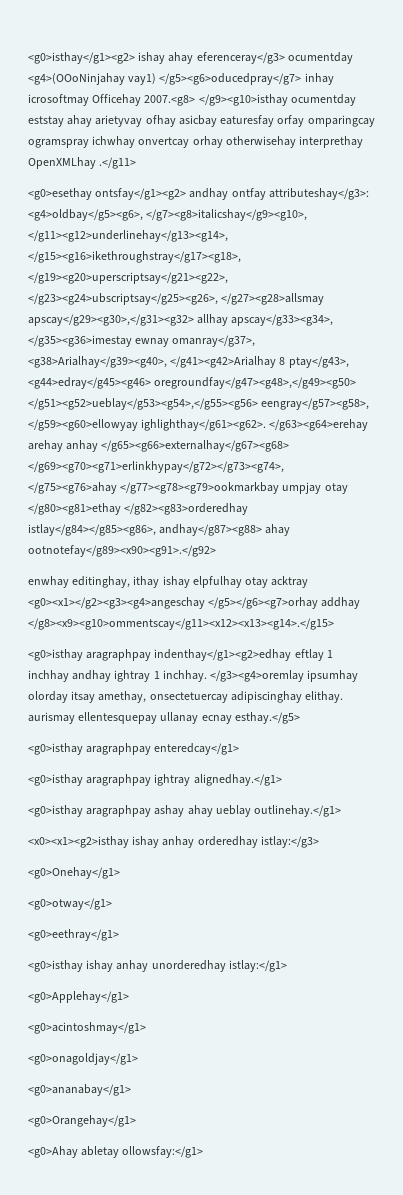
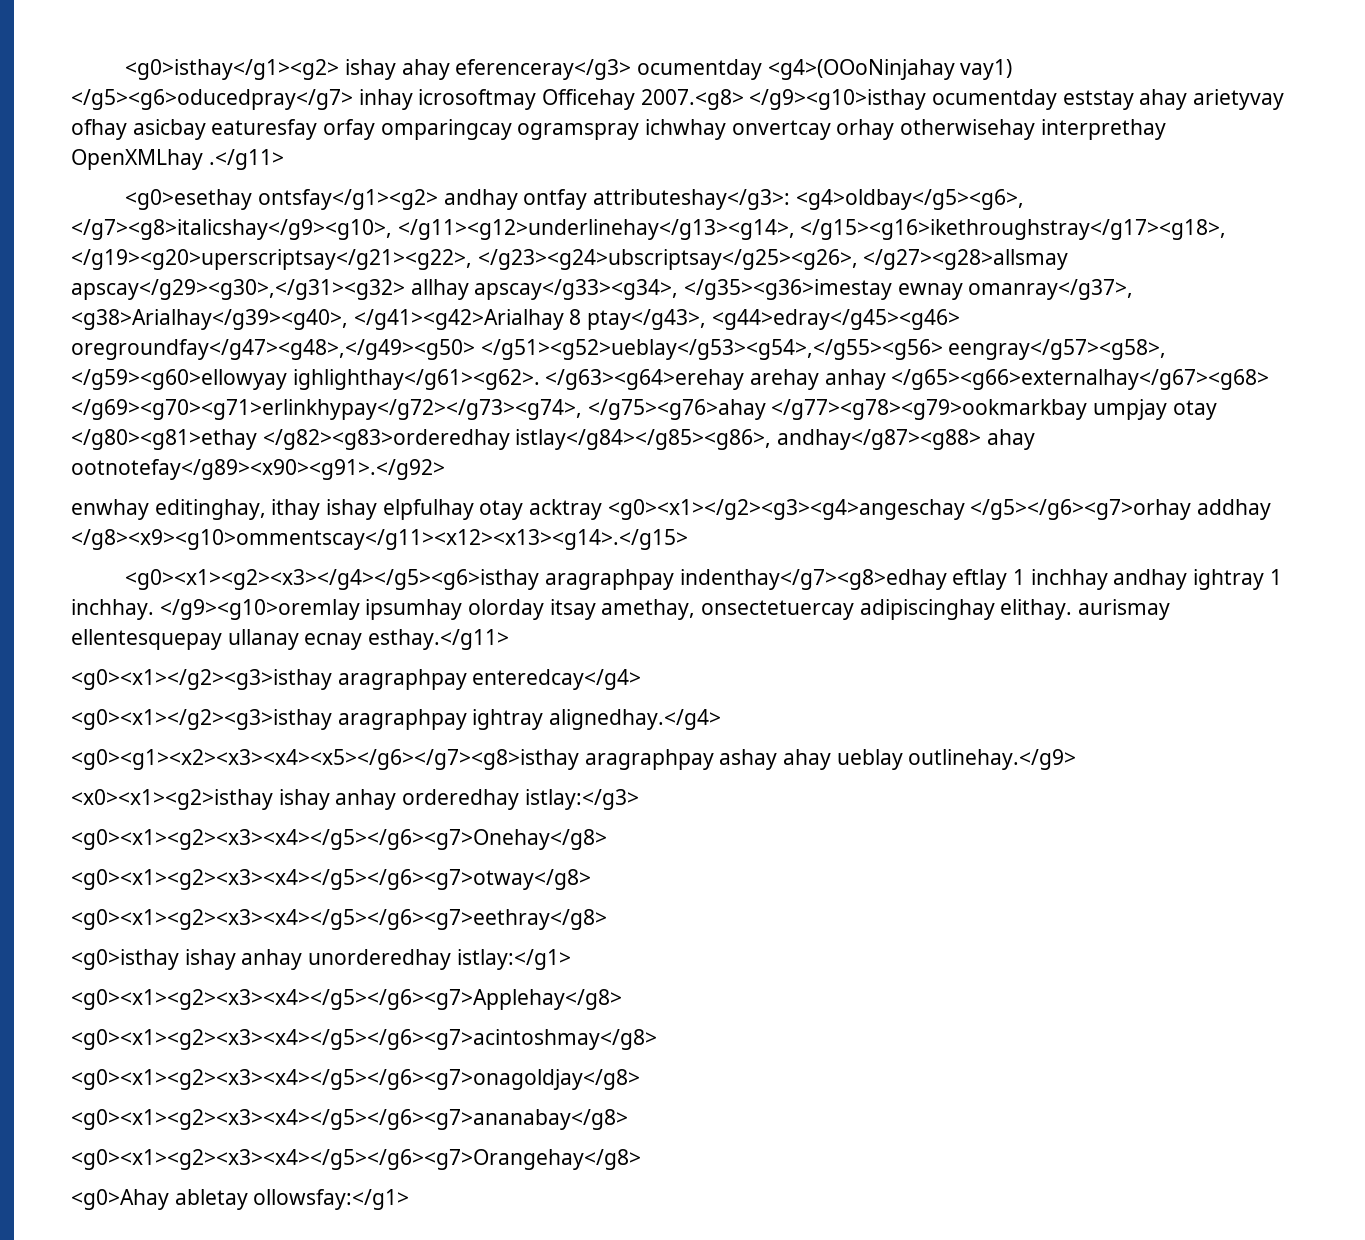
- <g0>isthay aragraphpay indenthay</g1><g2>edhay eftlay 1 inchhay andhay ightray 1 inchhay.
+ <g0><x1><g2><x3></g4></g5><g6>isthay aragraphpay indenthay</g7><g8>edhay eftlay 1 inchhay andhay ightray 1 inchhay.
- </g3><g4>oremlay ipsumhay olorday itsay amethay, onsectetuercay adipiscinghay elithay. aurismay ellentesquepay ullanay ecnay esthay.</g5>
- <g0>isthay aragraphpay enteredcay</g1>
- <g0>isthay aragraphpay ightray alignedhay.</g1>
- <g0>isthay aragraphpay ashay ahay ueblay outlinehay.</g1>
+ </g9><g10>oremlay ipsumhay olorday itsay amethay, onsectetuercay adipiscinghay elithay. aurismay ellentesquepay ullanay ecnay esthay.</g11>
+ <g0><x1></g2><g3>isthay aragraphpay enteredcay</g4>
+ <g0><x1></g2><g3>isthay aragraphpay ightray alignedhay.</g4>
+ <g0><g1><x2><x3><x4><x5></g6></g7><g8>isthay aragraphpay ashay ahay ueblay outlinehay.</g9>
- <g0>Onehay</g1>
- <g0>otway</g1>
- <g0>eethray</g1>
+ <g0><x1><g2><x3><x4></g5></g6><g7>Onehay</g8>
+ <g0><x1><g2><x3><x4></g5></g6><g7>otway</g8>
+ <g0><x1><g2><x3><x4></g5></g6><g7>eethray</g8>
- <g0>Applehay</g1>
- <g0>acintoshmay</g1>
- <g0>onagoldjay</g1>
- <g0>ananabay</g1>
- <g0>Orangehay</g1>
+ <g0><x1><g2><x3><x4></g5></g6><g7>Applehay</g8>
+ <g0><x1><g2><x3><x4></g5></g6><g7>acintoshmay</g8>
+ <g0><x1><g2><x3><x4></g5></g6><g7>onagoldjay</g8>
+ <g0><x1><g2><x3><x4></g5></g6><g7>ananabay</g8>
+ <g0><x1><g2><x3><x4></g5></g6><g7>Orangehay</g8>

